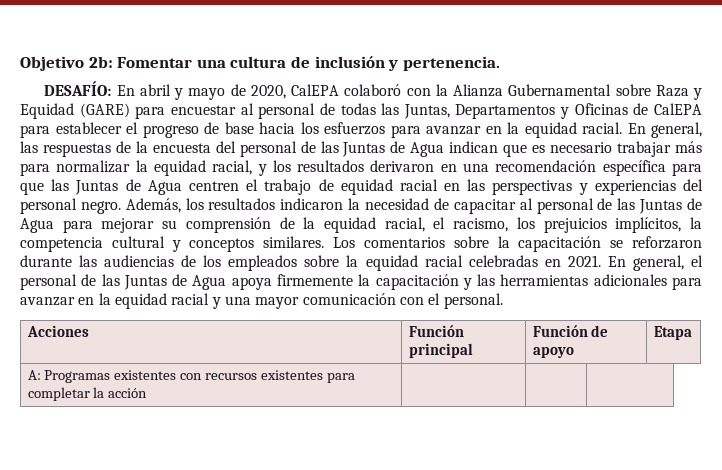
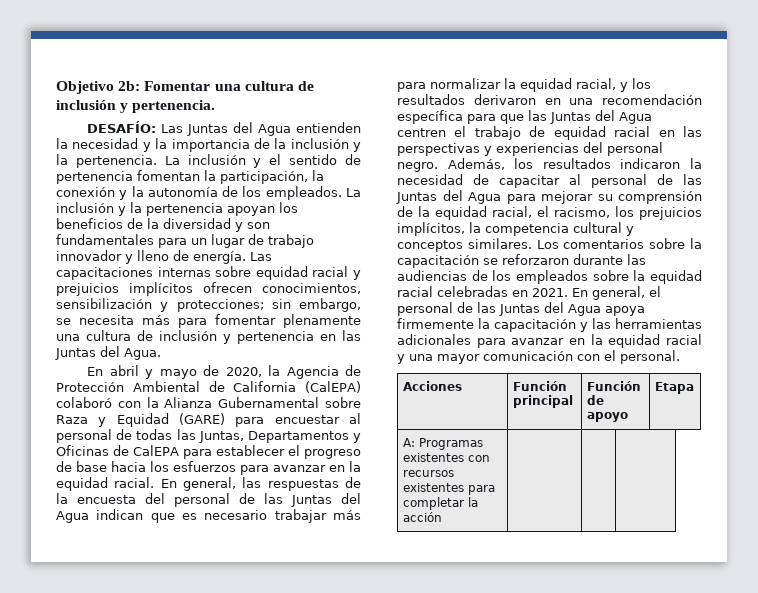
- DESAFÍO: En abril y mayo de 2020, CalEPA colaboró con la Alianza Gubernamental sobre Raza y Equidad (GARE) para encuestar al personal de todas las Juntas, Departamentos y Oficinas de CalEPA para establecer el progreso de base hacia los esfuerzos para avanzar en la equidad racial.
+ DESAFÍO: Las Juntas del Agua entienden la necesidad y la importancia de la inclusión y la pertenencia. La inclusión y el sentido de pertenencia fomentan la participación, la conexión y la autonomía de los empleados. La inclusión y la pertenencia apoyan los beneficios de la diversidad y son fundamentales para un lugar de trabajo innovador y lleno de energía. Las capacitaciones internas sobre equidad racial y prejuicios implícitos ofrecen conocimientos, sensibilización y protecciones; sin embargo, se necesita más para fomentar plenamente una cultura de inclusión y pertenencia en las Juntas del Agua.
+ En abril y mayo de 2020, la Agencia de Protección Ambiental de California (CalEPA) colaboró con la Alianza Gubernamental sobre Raza y Equidad (GARE) para encuestar al personal de todas las Juntas, Departamentos y Oficinas de CalEPA para establecer el progreso de base hacia los esfuerzos para avanzar en la equidad racial.
- En general, las respuestas de la encuesta del personal de las Juntas de Agua indican que es necesario trabajar más para normalizar la equidad racial, y los resultados derivaron en una recomendación específica para que las Juntas de Agua centren el trabajo de equidad racial en las perspectivas y experiencias del personal negro.
+ En general, las respuestas de la encuesta del personal de las Juntas del Agua indican que es necesario trabajar más para normalizar la equidad racial, y los resultados derivaron en una recomendación específica para que las Juntas del Agua centren el trabajo de equidad racial en las perspectivas y experiencias del personal negro.
- Además, los resultados indicaron la necesidad de capacitar al personal de las Juntas de Agua para mejorar su comprensión de la equidad racial, el racismo, los prejuicios implícitos, la competencia cultural y conceptos similares.
+ Además, los resultados indicaron la necesidad de capacitar al personal de las Juntas del Agua para mejorar su comprensión de la equidad racial, el racismo, los prejuicios implícitos, la competencia cultural y conceptos similares.
- En general, el personal de las Juntas de Agua apoya firmemente la capacitación y las herramientas adicionales para avanzar en la equidad racial y una mayor comunicación con el personal.
+ En general, el personal de las Juntas del Agua apoya firmemente la capacitación y las herramientas adicionales para avanzar en la equidad racial y una mayor comunicación con el personal.

